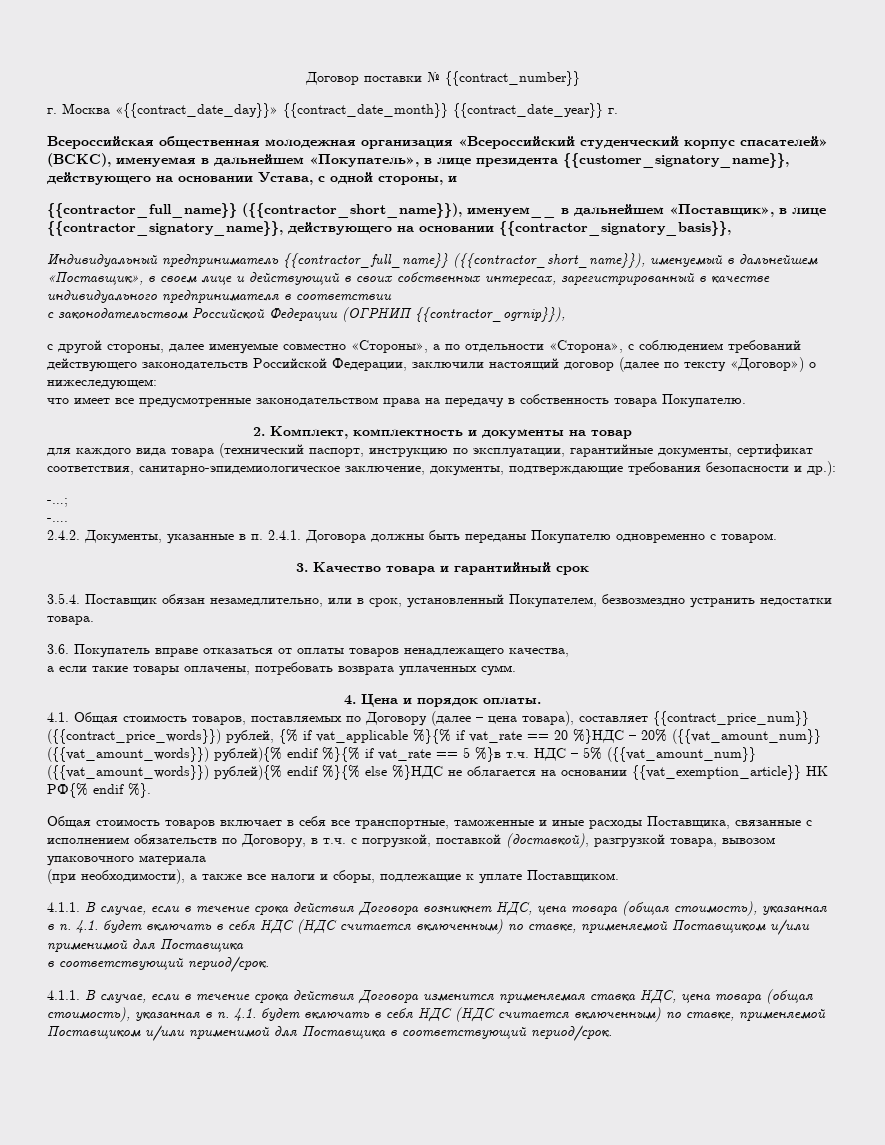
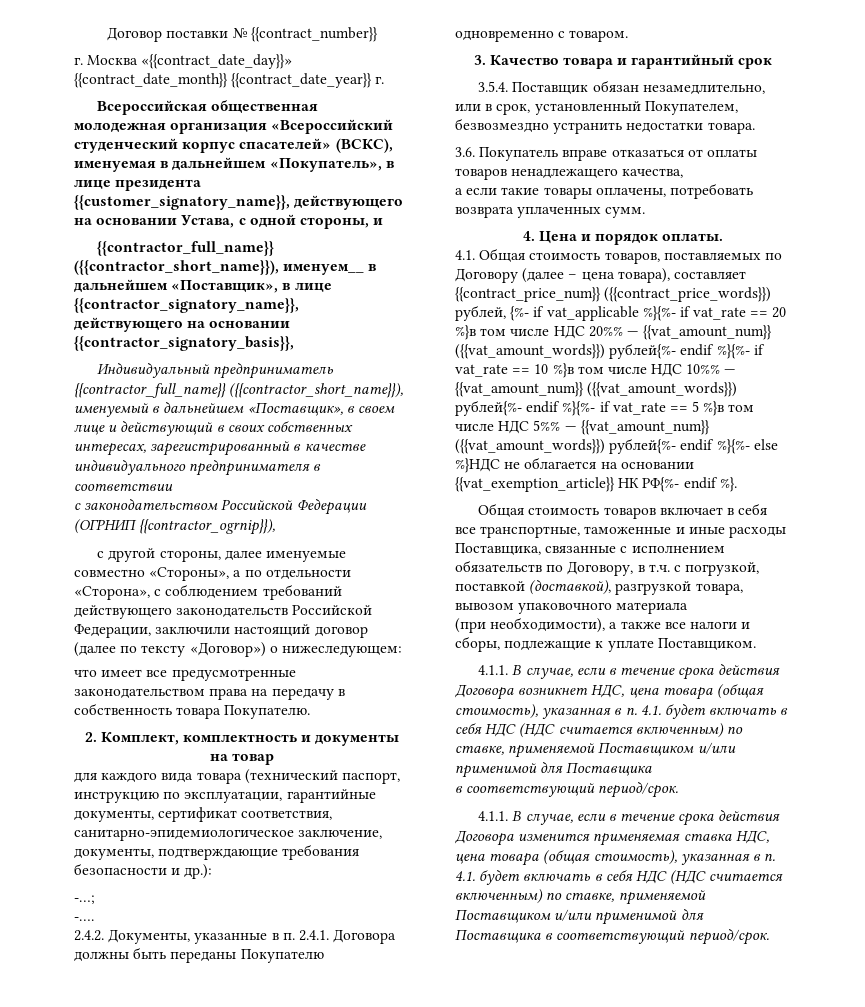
- 4.1. Общая стоимость товаров, поставляемых по Договору (далее – цена товара), составляет {{contract_price_num}} ({{contract_price_words}}) рублей, {% if vat_applicable %}{% if vat_rate == 20 %}НДС – 20% ({{vat_amount_num}} ({{vat_amount_words}}) рублей){% endif %}{% if vat_rate == 5 %}в т.ч. НДС – 5% ({{vat_amount_num}} ({{vat_amount_words}}) рублей){% endif %}{% else %}НДС не облагается на основании {{vat_exemption_article}} НК РФ{% endif %}.
+ 4.1. Общая стоимость товаров, поставляемых по Договору (далее – цена товара), составляет {{contract_price_num}} ({{contract_price_words}}) рублей, {%- if vat_applicable %}{%- if vat_rate == 20 %}в том числе НДС 20%% — {{vat_amount_num}} ({{vat_amount_words}}) рублей{%- endif %}{%- if vat_rate == 10 %}в том числе НДС 10%% — {{vat_amount_num}} ({{vat_amount_words}}) рублей{%- endif %}{%- if vat_rate == 5 %}в том числе НДС 5%% — {{vat_amount_num}} ({{vat_amount_words}}) рублей{%- endif %}{%- else %}НДС не облагается на основании {{vat_exemption_article}} НК РФ{%- endif %}.

